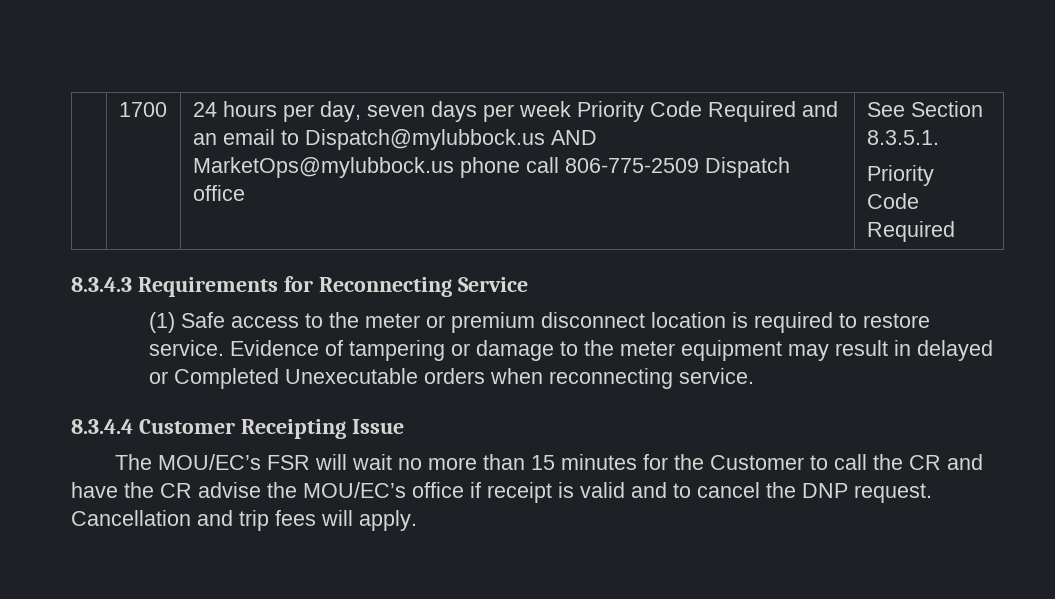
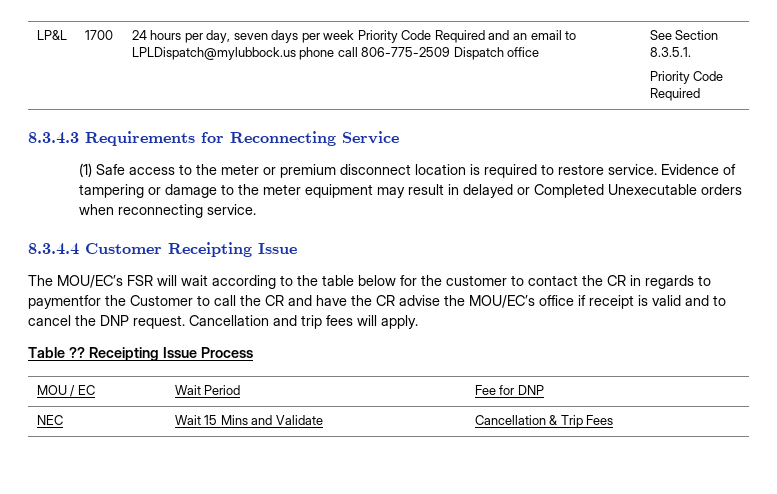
- | 1700 | 24 hours per day, seven days per week Priority Code Required and an email to Dispatch@mylubbock.us AND MarketOps@mylubbock.us phone call 806-775-2509 Dispatch office | See Section 8.3.5.1.
+ LP&L | 1700 | 24 hours per day, seven days per week Priority Code Required and an email to LPLDispatch@mylubbock.us phone call 806-775-2509 Dispatch office | See Section 8.3.5.1.
- The MOU/EC’s FSR will wait no more than 15 minutes for the Customer to call the CR and have the CR advise the MOU/EC’s office if receipt is valid and to cancel the DNP request.
+ The MOU/EC’s FSR will wait according to the table below for the customer to contact the CR in regards to paymentfor the Customer to call the CR and have the CR advise the MOU/EC’s office if receipt is valid and to cancel the DNP request.
+ Table ?? Receipting Issue Process
+ MOU / EC | Wait Period | Fee for DNP
+ NEC | Wait 15 Mins and Validate | Cancellation & Trip Fees

